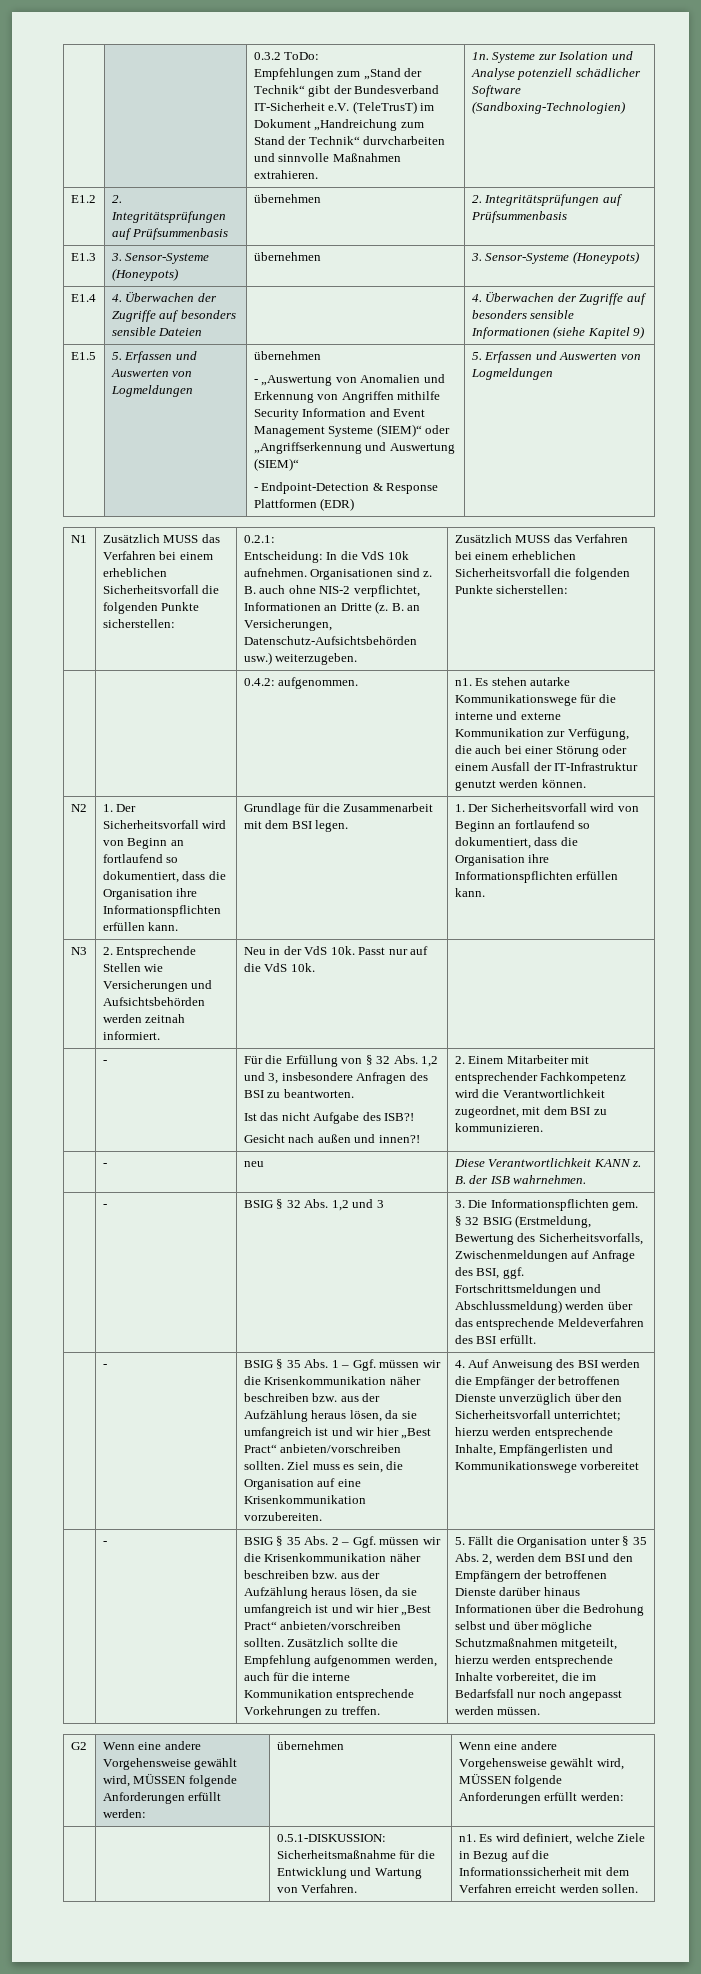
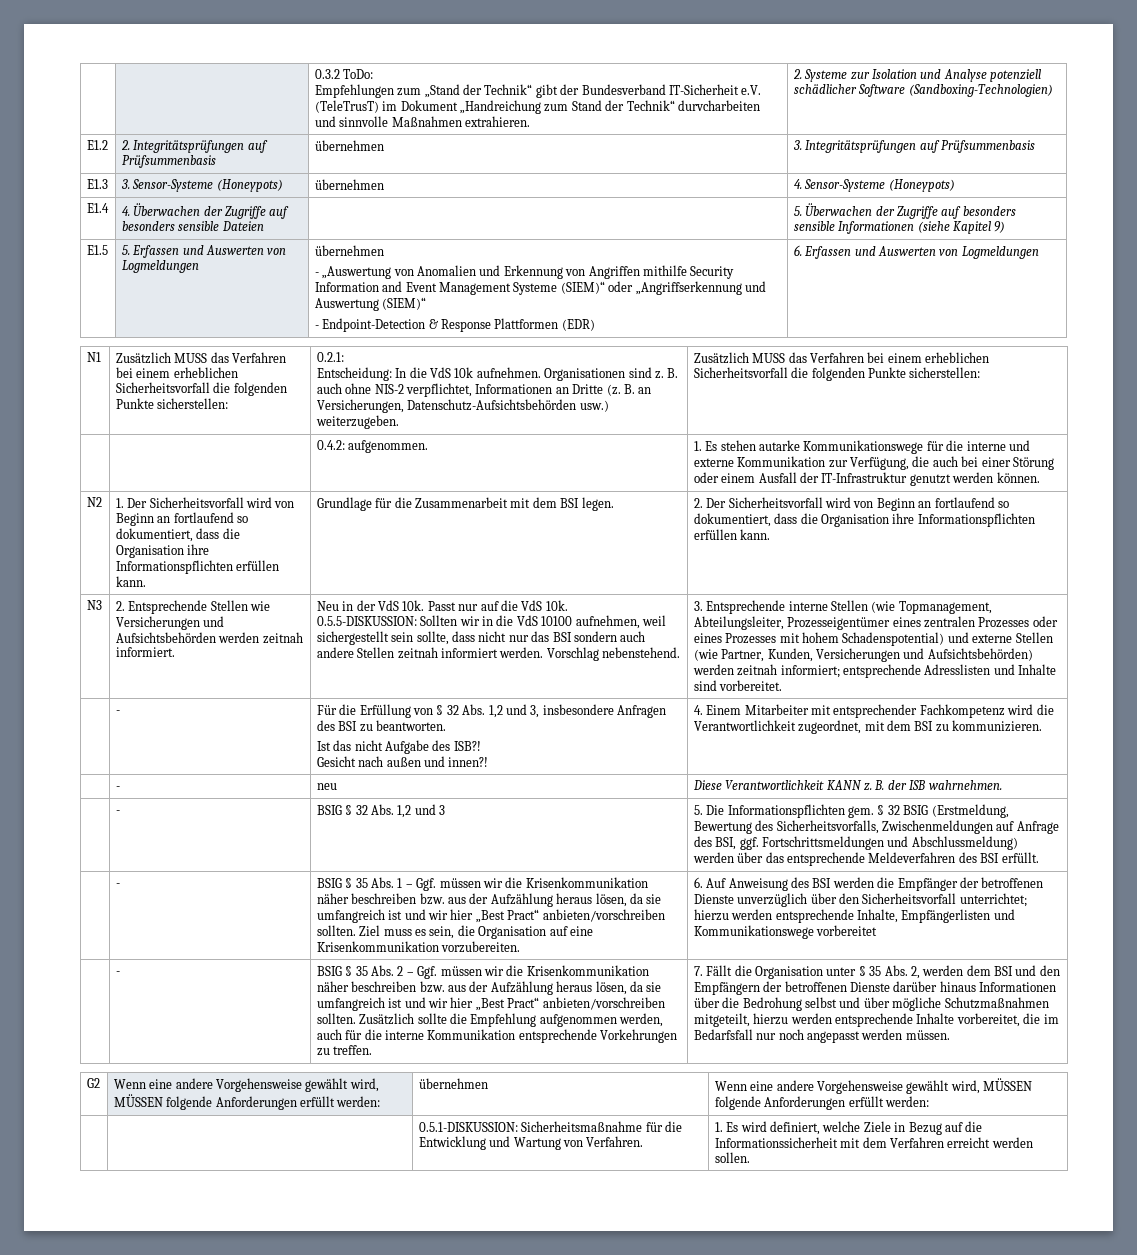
  | | 0.3.2 ToDo:
- Empfehlungen zum „Stand der Technik“ gibt der Bundesverband IT-Sicherheit e.V. (TeleTrusT) im Dokument „Handreichung zum Stand der Technik“ durvcharbeiten und sinnvolle Maßnahmen extrahieren. | 1n. Systeme zur Isolation und Analyse potenziell schädlicher Software (Sandboxing-Technologien)
+ Empfehlungen zum „Stand der Technik“ gibt der Bundesverband IT-Sicherheit e.V. (TeleTrusT) im Dokument „Handreichung zum Stand der Technik“ durvcharbeiten und sinnvolle Maßnahmen extrahieren. | 2. Systeme zur Isolation und Analyse potenziell schädlicher Software (Sandboxing-Technologien)
- E1.2 | 2. Integritätsprüfungen auf Prüfsummenbasis | übernehmen | 2. Integritätsprüfungen auf Prüfsummenbasis
+ E1.2 | 2. Integritätsprüfungen auf Prüfsummenbasis | übernehmen | 3. Integritätsprüfungen auf Prüfsummenbasis
- E1.3 | 3. Sensor-Systeme (Honeypots) | übernehmen | 3. Sensor-Systeme (Honeypots)
+ E1.3 | 3. Sensor-Systeme (Honeypots) | übernehmen | 4. Sensor-Systeme (Honeypots)
- E1.4 | 4. Überwachen der Zugriffe auf besonders sensible Dateien | | 4. Überwachen der Zugriffe auf besonders sensible Informationen (siehe Kapitel 9)
+ E1.4 | 4. Überwachen der Zugriffe auf besonders sensible Dateien | | 5. Überwachen der Zugriffe auf besonders sensible Informationen (siehe Kapitel 9)
- - Endpoint-Detection & Response Plattformen (EDR) | 5. Erfassen und Auswerten von Logmeldungen
+ - Endpoint-Detection & Response Plattformen (EDR) | 6. Erfassen und Auswerten von Logmeldungen
- | | 0.4.2: aufgenommen. | n1. Es stehen autarke Kommunikationswege für die interne und externe Kommunikation zur Verfügung, die auch bei einer Störung oder einem Ausfall der IT-Infrastruktur genutzt werden können.
+ | | 0.4.2: aufgenommen. | 1. Es stehen autarke Kommunikationswege für die interne und externe Kommunikation zur Verfügung, die auch bei einer Störung oder einem Ausfall der IT-Infrastruktur genutzt werden können.
- Grundlage für die Zusammenarbeit mit dem BSI legen. | 1. Der Sicherheitsvorfall wird von Beginn an fortlaufend so dokumentiert, dass die Organisation ihre Informationspflichten erfüllen kann.
+ Grundlage für die Zusammenarbeit mit dem BSI legen. | 2. Der Sicherheitsvorfall wird von Beginn an fortlaufend so dokumentiert, dass die Organisation ihre Informationspflichten erfüllen kann.
+ 0.5.5-DISKUSSION: Sollten wir in die VdS 10100 aufnehmen, weil sichergestellt sein sollte, dass nicht nur das BSI sondern auch andere Stellen zeitnah informiert werden. Vorschlag nebenstehend. | 3. Entsprechende interne Stellen (wie Topmanagement, Abteilungsleiter, Prozesseigentümer eines zentralen Prozesses oder eines Prozesses mit hohem Schadenspotential) und externe Stellen (wie Partner, Kunden, Versicherungen und Aufsichtsbehörden) werden zeitnah informiert; entsprechende Adresslisten und Inhalte sind vorbereitet.
- 2. Einem Mitarbeiter mit entsprechender Fachkompetenz wird die Verantwortlichkeit zugeordnet, mit dem BSI zu kommunizieren.
+ 4. Einem Mitarbeiter mit entsprechender Fachkompetenz wird die Verantwortlichkeit zugeordnet, mit dem BSI zu kommunizieren.
- | - | BSIG § 32 Abs. 1,2 und 3 | 3. Die Informationspflichten gem. § 32 BSIG (Erstmeldung, Bewertung des Sicherheitsvorfalls, Zwischenmeldungen auf Anfrage des BSI, ggf. Fortschrittsmeldungen und Abschlussmeldung) werden über das entsprechende Meldeverfahren des BSI erfüllt.
+ | - | BSIG § 32 Abs. 1,2 und 3 | 5. Die Informationspflichten gem. § 32 BSIG (Erstmeldung, Bewertung des Sicherheitsvorfalls, Zwischenmeldungen auf Anfrage des BSI, ggf. Fortschrittsmeldungen und Abschlussmeldung) werden über das entsprechende Meldeverfahren des BSI erfüllt.
- 4. Auf Anweisung des BSI werden die Empfänger der betroffenen Dienste unverzüglich über den Sicherheitsvorfall unterrichtet; hierzu werden entsprechende Inhalte, Empfängerlisten und Kommunikationswege vorbereitet
+ 6. Auf Anweisung des BSI werden die Empfänger der betroffenen Dienste unverzüglich über den Sicherheitsvorfall unterrichtet; hierzu werden entsprechende Inhalte, Empfängerlisten und Kommunikationswege vorbereitet
- 5. Fällt die Organisation unter § 35 Abs. 2, werden dem BSI und den Empfängern der betroffenen Dienste darüber hinaus Informationen über die Bedrohung selbst und über mögliche Schutzmaßnahmen mitgeteilt, hierzu werden entsprechende Inhalte vorbereitet, die im Bedarfsfall nur noch angepasst werden müssen.
+ 7. Fällt die Organisation unter § 35 Abs. 2, werden dem BSI und den Empfängern der betroffenen Dienste darüber hinaus Informationen über die Bedrohung selbst und über mögliche Schutzmaßnahmen mitgeteilt, hierzu werden entsprechende Inhalte vorbereitet, die im Bedarfsfall nur noch angepasst werden müssen.
- | | 0.5.1-DISKUSSION: Sicherheitsmaßnahme für die Entwicklung und Wartung von Verfahren. | n1. Es wird definiert, welche Ziele in Bezug auf die Informationssicherheit mit dem Verfahren erreicht werden sollen.
+ | | 0.5.1-DISKUSSION: Sicherheitsmaßnahme für die Entwicklung und Wartung von Verfahren. | 1. Es wird definiert, welche Ziele in Bezug auf die Informationssicherheit mit dem Verfahren erreicht werden sollen.

